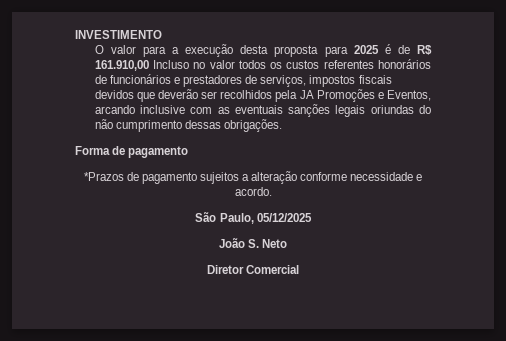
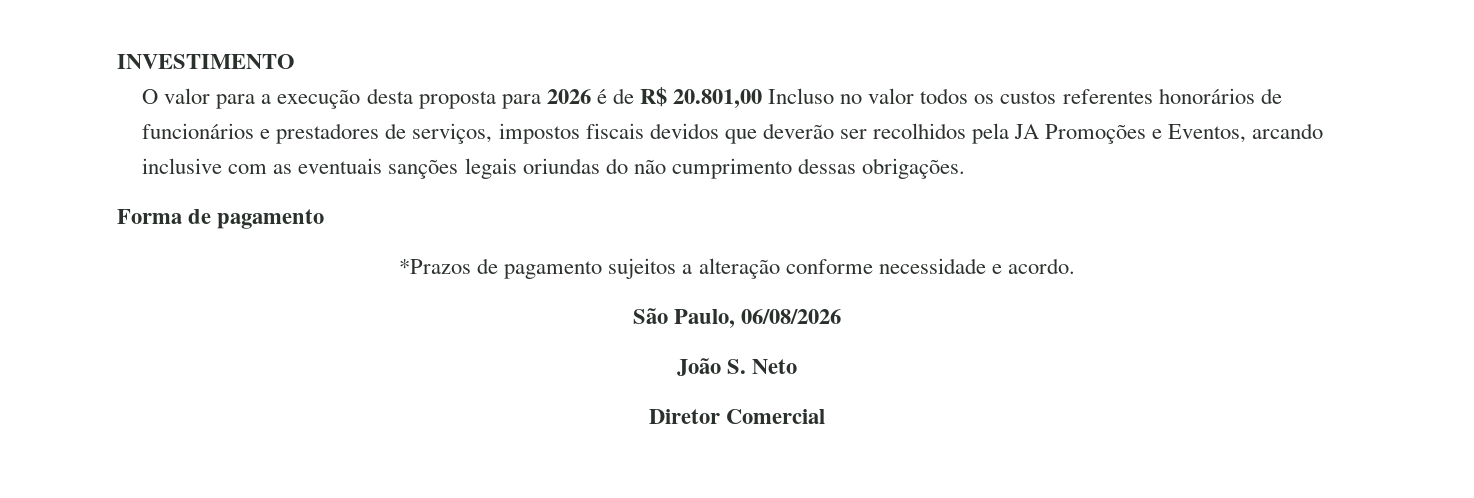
- O valor para a execução desta proposta para 2025 é de R$ 161.910,00 Incluso no valor todos os custos referentes honorários de funcionários e prestadores de serviços, impostos fiscais devidos que deverão ser recolhidos pela JA Promoções e Eventos, arcando inclusive com as eventuais sanções legais oriundas do não cumprimento dessas obrigações.
+ O valor para a execução desta proposta para 2026 é de R$ 20.801,00 Incluso no valor todos os custos referentes honorários de funcionários e prestadores de serviços, impostos fiscais devidos que deverão ser recolhidos pela JA Promoções e Eventos, arcando inclusive com as eventuais sanções legais oriundas do não cumprimento dessas obrigações.
- São Paulo, 05/12/2025
+ São Paulo, 06/08/2026

